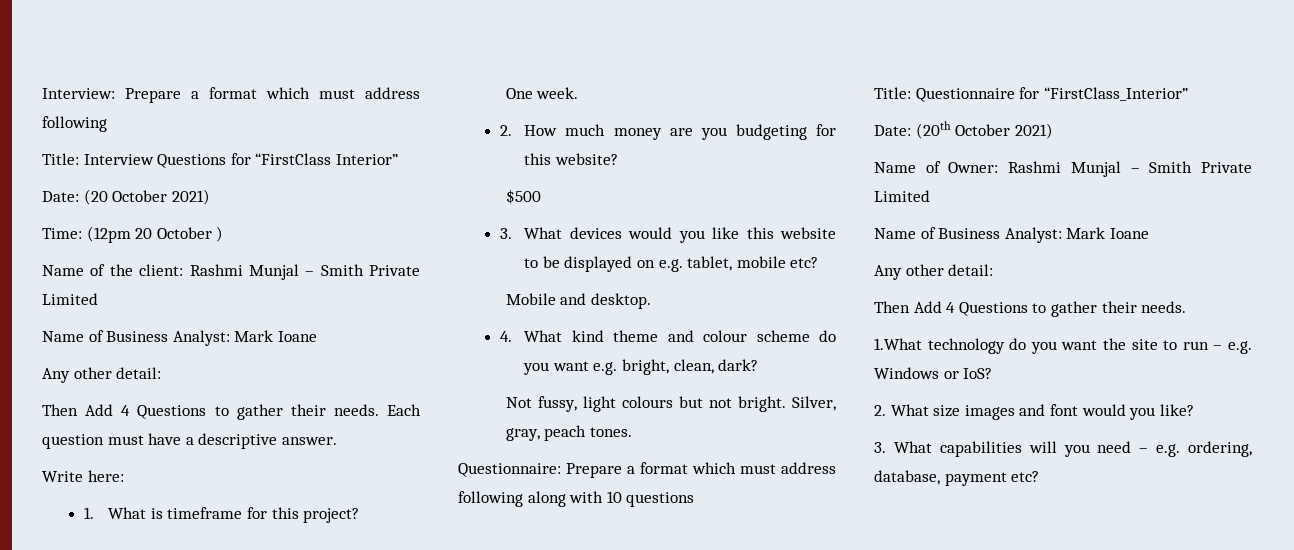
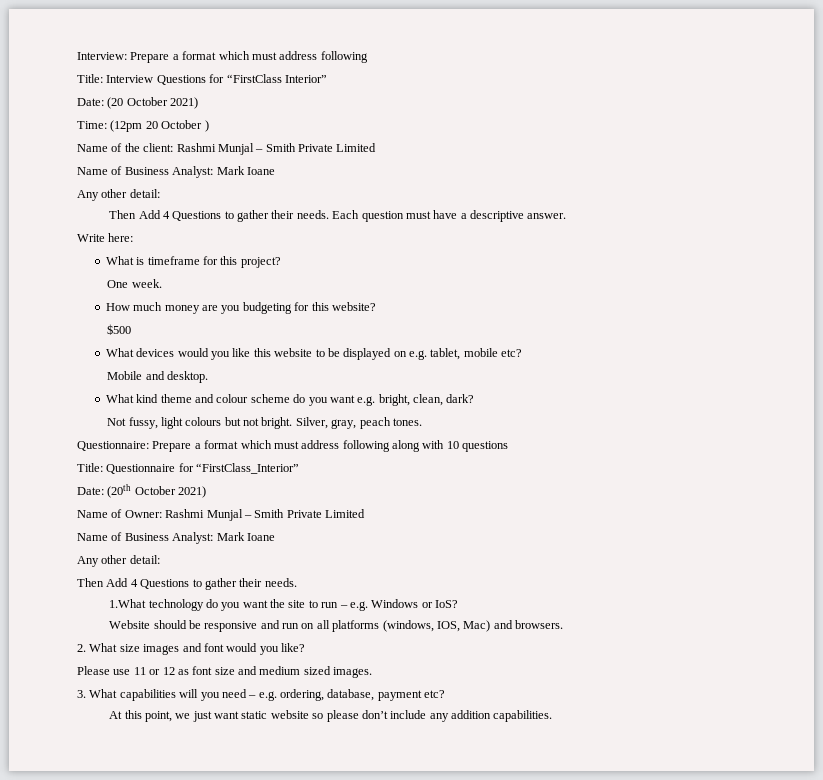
- 1. What is timeframe for this project?
+ What is timeframe for this project?
- 2. How much money are you budgeting for this website?
+ How much money are you budgeting for this website?
- 3. What devices would you like this website to be displayed on e.g. tablet, mobile etc?
+ What devices would you like this website to be displayed on e.g. tablet, mobile etc?
- 4. What kind theme and colour scheme do you want e.g. bright, clean, dark?
+ What kind theme and colour scheme do you want e.g. bright, clean, dark?
+ Website should be responsive and run on all platforms (windows, IOS, Mac) and browsers.
+ Please use 11 or 12 as font size and medium sized images.
+ At this point, we just want static website so please don’t include any addition capabilities.

